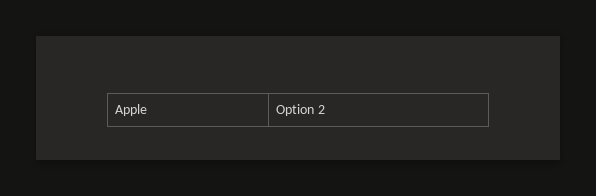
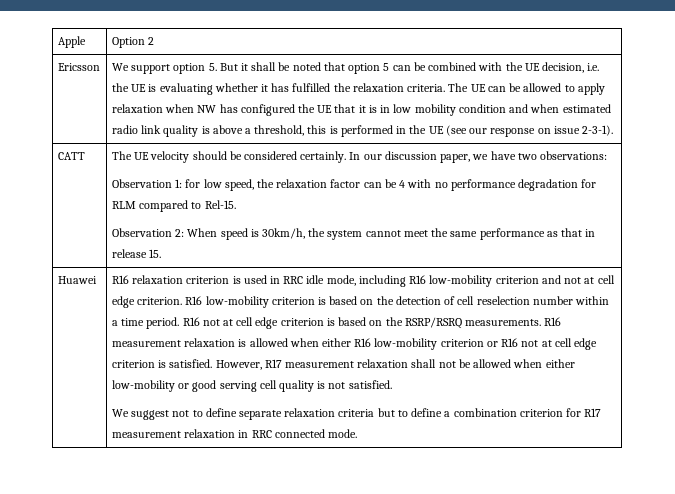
+ Ericsson | We support option 5. But it shall be noted that option 5 can be combined with the UE decision, i.e. the UE is evaluating whether it has fulfilled the relaxation criteria. The UE can be allowed to apply relaxation when NW has configured the UE that it is in low mobility condition and when estimated radio link quality is above a threshold, this is performed in the UE (see our response on issue 2-3-1).
+ CATT | The UE velocity should be considered certainly. In our discussion paper, we have two observations:
+ Observation 1: for low speed, the relaxation factor can be 4 with no performance degradation for RLM compared to Rel-15.
+ Observation 2: When speed is 30km/h, the system cannot meet the same performance as that in release 15.
+ Huawei | R16 relaxation criterion is used in RRC idle mode, including R16 low-mobility criterion and not at cell edge criterion. R16 low-mobility criterion is based on the detection of cell reselection number within a time period. R16 not at cell edge criterion is based on the RSRP/RSRQ measurements. R16 measurement relaxation is allowed when either R16 low-mobility criterion or R16 not at cell edge criterion is satisfied. However, R17 measurement relaxation shall not be allowed when either low-mobility or good serving cell quality is not satisfied.
+ We suggest not to define separate relaxation criteria but to define a combination criterion for R17 measurement relaxation in RRC connected mode.

